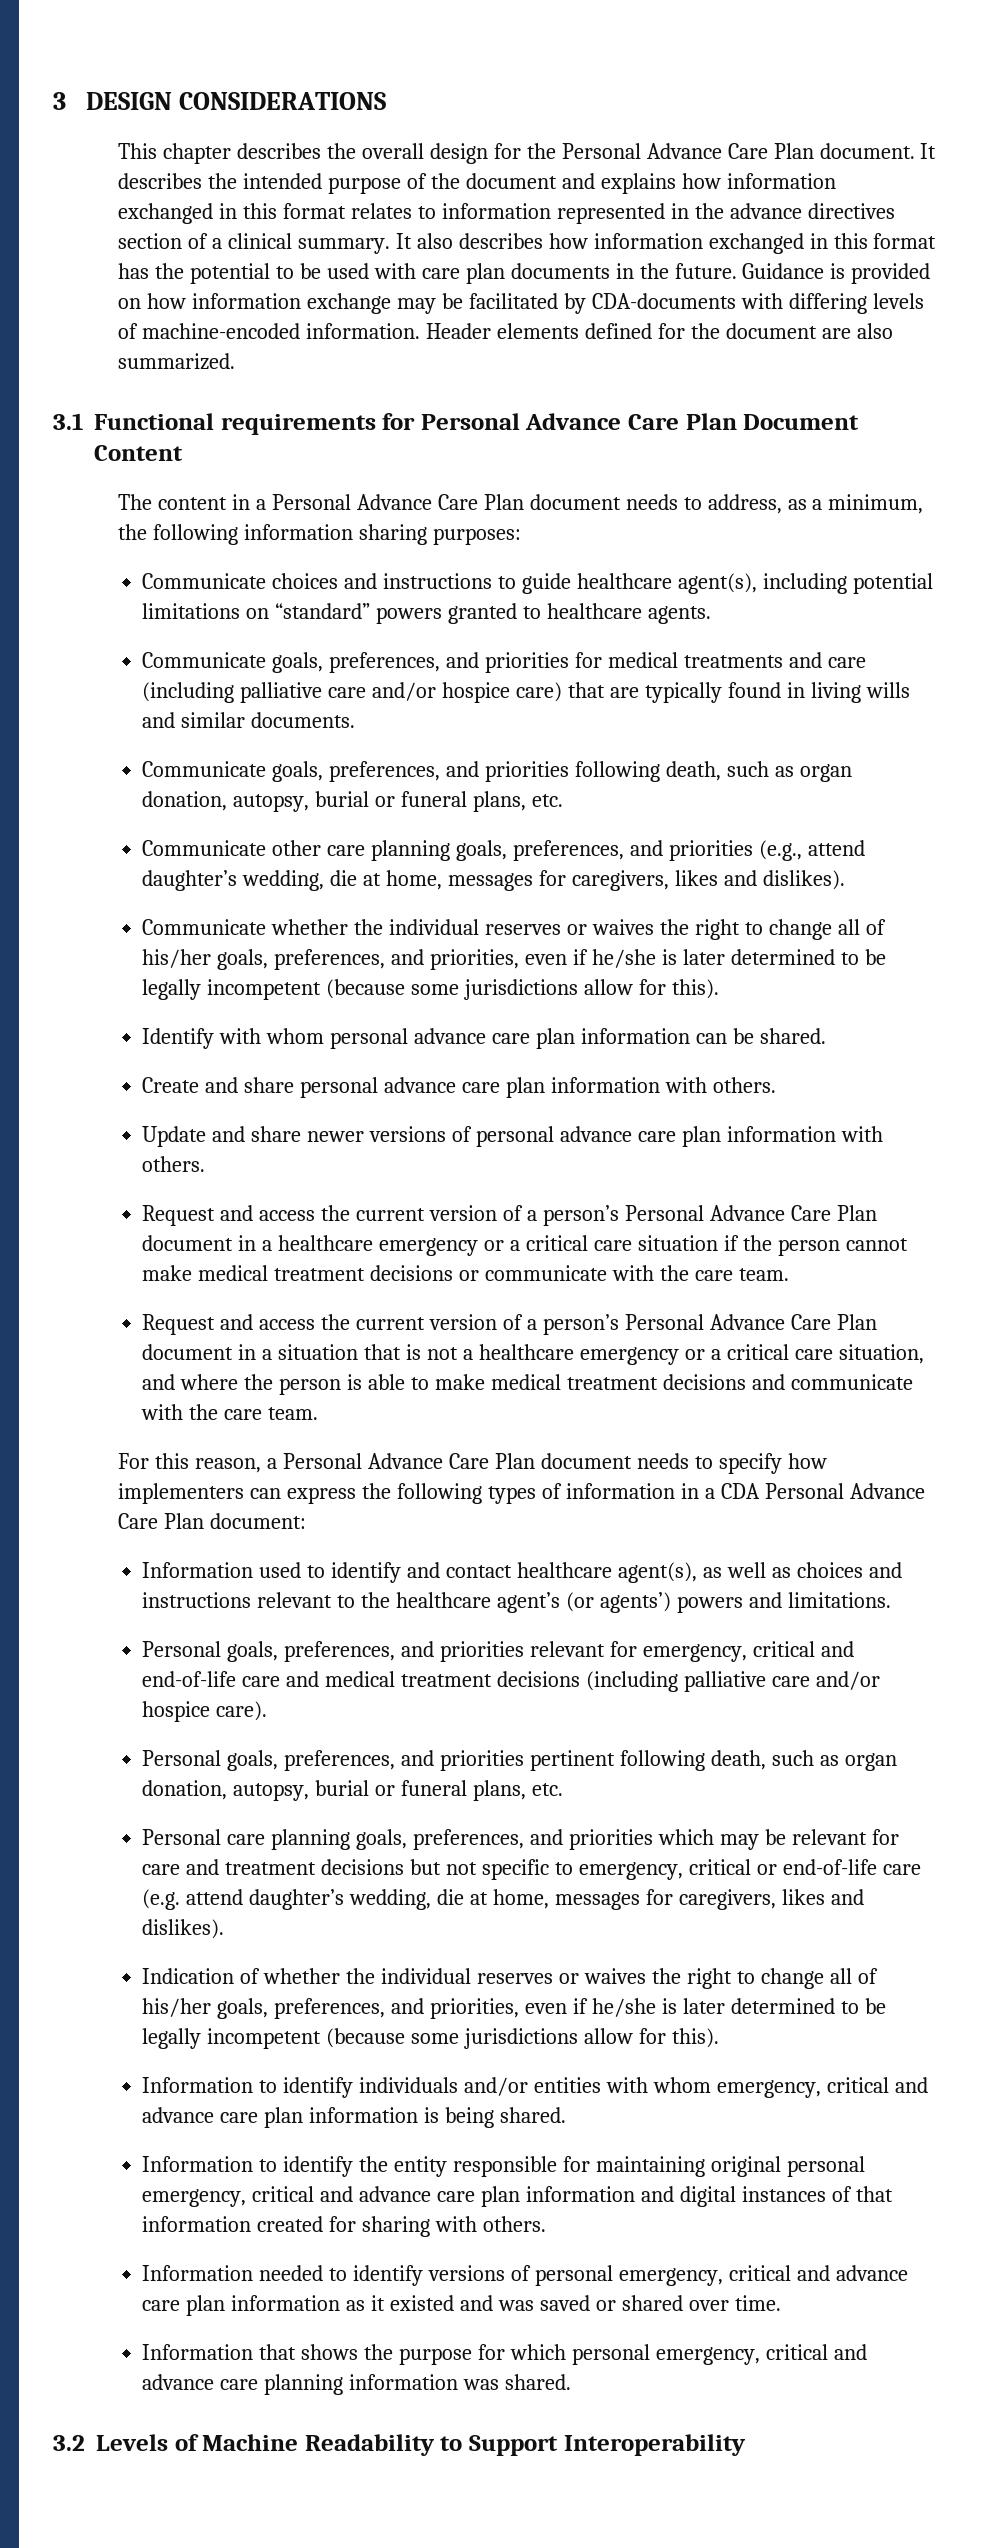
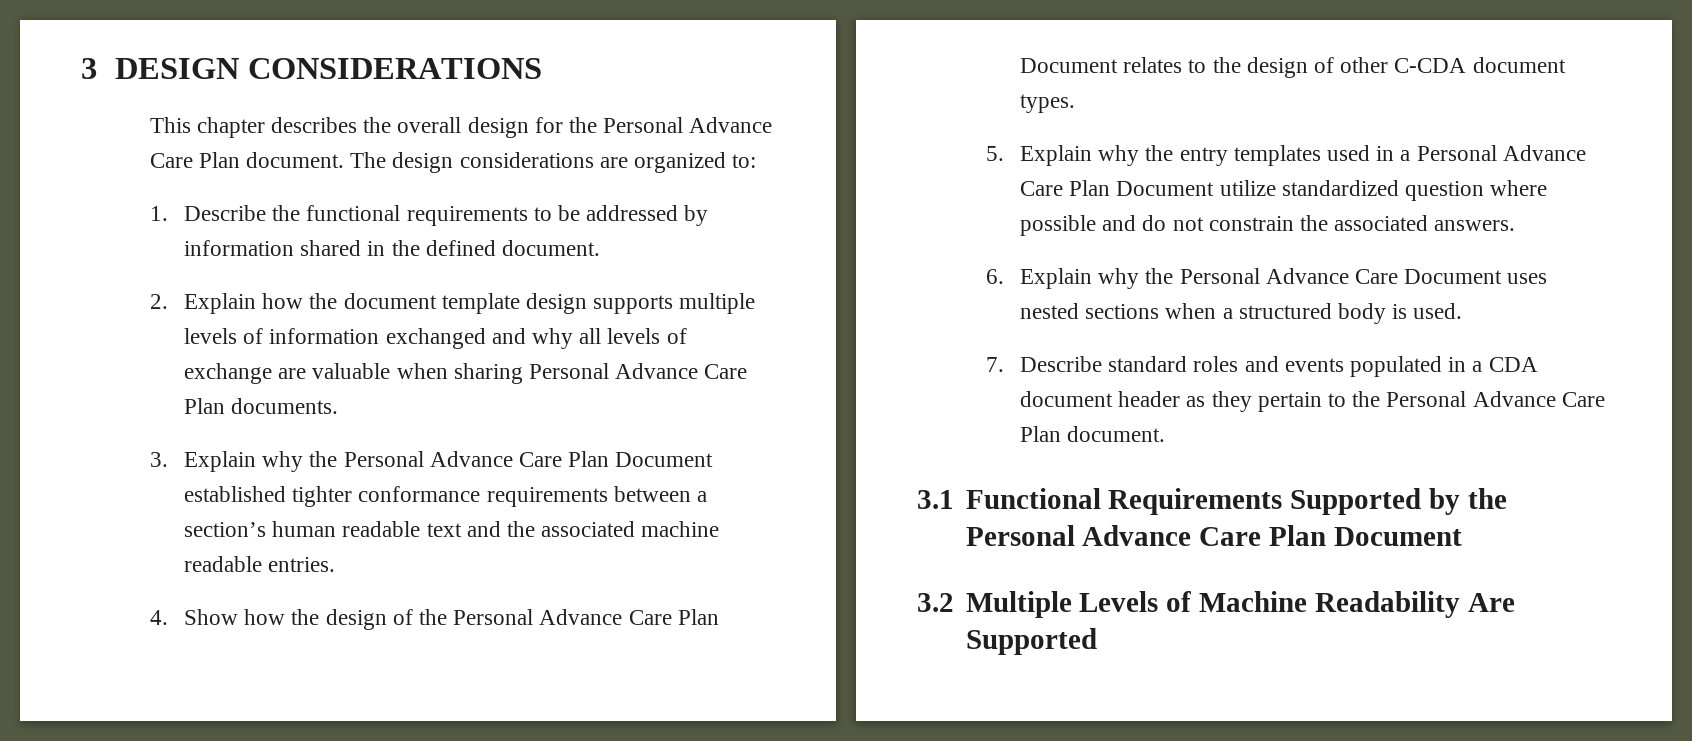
- It describes the intended purpose of the document and explains how information exchanged in this format relates to information represented in the advance directives section of a clinical summary. It also describes how information exchanged in this format has the potential to be used with care plan documents in the future. Guidance is provided on how information exchange may be facilitated by CDA-documents with differing levels of machine-encoded information. Header elements defined for the document are also summarized.
- 3.1 Functional requirements for Personal Advance Care Plan Document Content
- The content in a Personal Advance Care Plan document needs to address, as a minimum, the following information sharing purposes:
- Communicate choices and instructions to guide healthcare agent(s), including potential limitations on “standard” powers granted to healthcare agents.
- Communicate goals, preferences, and priorities for medical treatments and care (including palliative care and/or hospice care) that are typically found in living wills and similar documents.
- Communicate goals, preferences, and priorities following death, such as organ donation, autopsy, burial or funeral plans, etc.
- Communicate other care planning goals, preferences, and priorities (e.g., attend daughter’s wedding, die at home, messages for caregivers, likes and dislikes).
- Communicate whether the individual reserves or waives the right to change all of his/her goals, preferences, and priorities, even if he/she is later determined to be legally incompetent (because some jurisdictions allow for this).
- Identify with whom personal advance care plan information can be shared.
- Create and share personal advance care plan information with others.
- Update and share newer versions of personal advance care plan information with others.
- Request and access the current version of a person’s Personal Advance Care Plan document in a healthcare emergency or a critical care situation if the person cannot make medical treatment decisions or communicate with the care team.
- Request and access the current version of a person’s Personal Advance Care Plan document in a situation that is not a healthcare emergency or a critical care situation, and where the person is able to make medical treatment decisions and communicate with the care team.
- For this reason, a Personal Advance Care Plan document needs to specify how implementers can express the following types of information in a CDA Personal Advance Care Plan document:
- Information used to identify and contact healthcare agent(s), as well as choices and instructions relevant to the healthcare agent’s (or agents’) powers and limitations.
- Personal goals, preferences, and priorities relevant for emergency, critical and end-of-life care and medical treatment decisions (including palliative care and/or hospice care).
- Personal goals, preferences, and priorities pertinent following death, such as organ donation, autopsy, burial or funeral plans, etc.
- Personal care planning goals, preferences, and priorities which may be relevant for care and treatment decisions but not specific to emergency, critical or end-of-life care (e.g. attend daughter’s wedding, die at home, messages for caregivers, likes and dislikes).
- Indication of whether the individual reserves or waives the right to change all of his/her goals, preferences, and priorities, even if he/she is later determined to be legally incompetent (because some jurisdictions allow for this).
- Information to identify individuals and/or entities with whom emergency, critical and advance care plan information is being shared.
- Information to identify the entity responsible for maintaining original personal emergency, critical and advance care plan information and digital instances of that information created for sharing with others.
- Information needed to identify versions of personal emergency, critical and advance care plan information as it existed and was saved or shared over time.
- Information that shows the purpose for which personal emergency, critical and advance care planning information was shared.
+ The design considerations are organized to:
+ 1. Describe the functional requirements to be addressed by information shared in the defined document.
+ 2. Explain how the document template design supports multiple levels of information exchanged and why all levels of exchange are valuable when sharing Personal Advance Care Plan documents.
+ 3. Explain why the Personal Advance Care Plan Document established tighter conformance requirements between a section’s human readable text and the associated machine readable entries.
+ 4. Show how the design of the Personal Advance Care Plan Document relates to the design of other C-CDA document types.
+ 5. Explain why the entry templates used in a Personal Advance Care Plan Document utilize standardized question where possible and do not constrain the associated answers.
+ 6. Explain why the Personal Advance Care Document uses nested sections when a structured body is used.
+ 7. Describe standard roles and events populated in a CDA document header as they pertain to the Personal Advance Care Plan document.
+ 3.1 Functional Requirements Supported by the Personal Advance Care Plan Document
- 3.2 Levels of Machine Readability to Support Interoperability
+ 3.2 Multiple Levels of Machine Readability Are Supported

